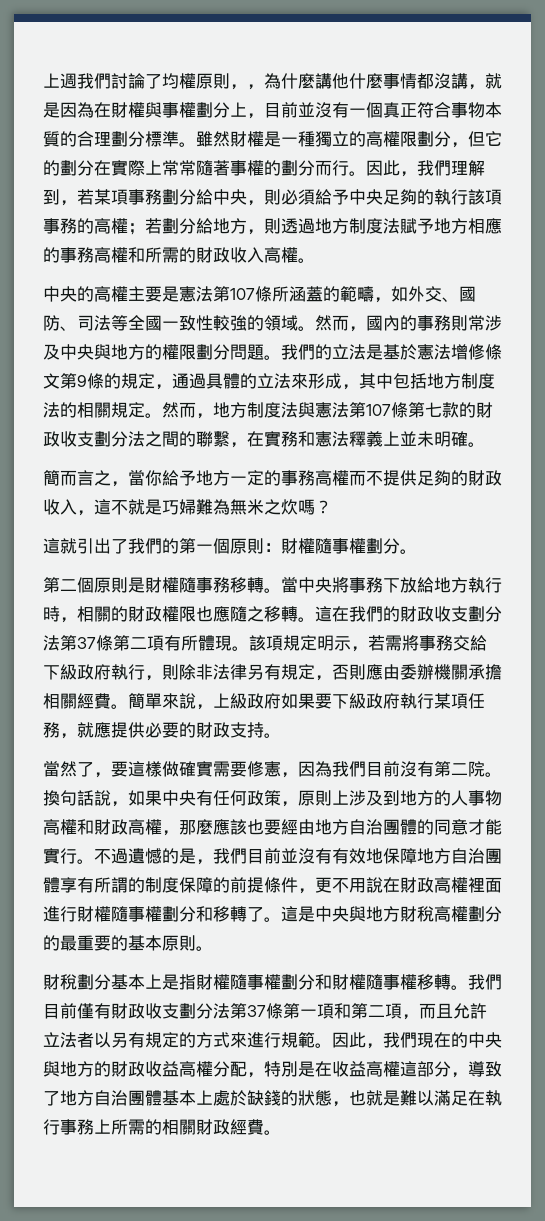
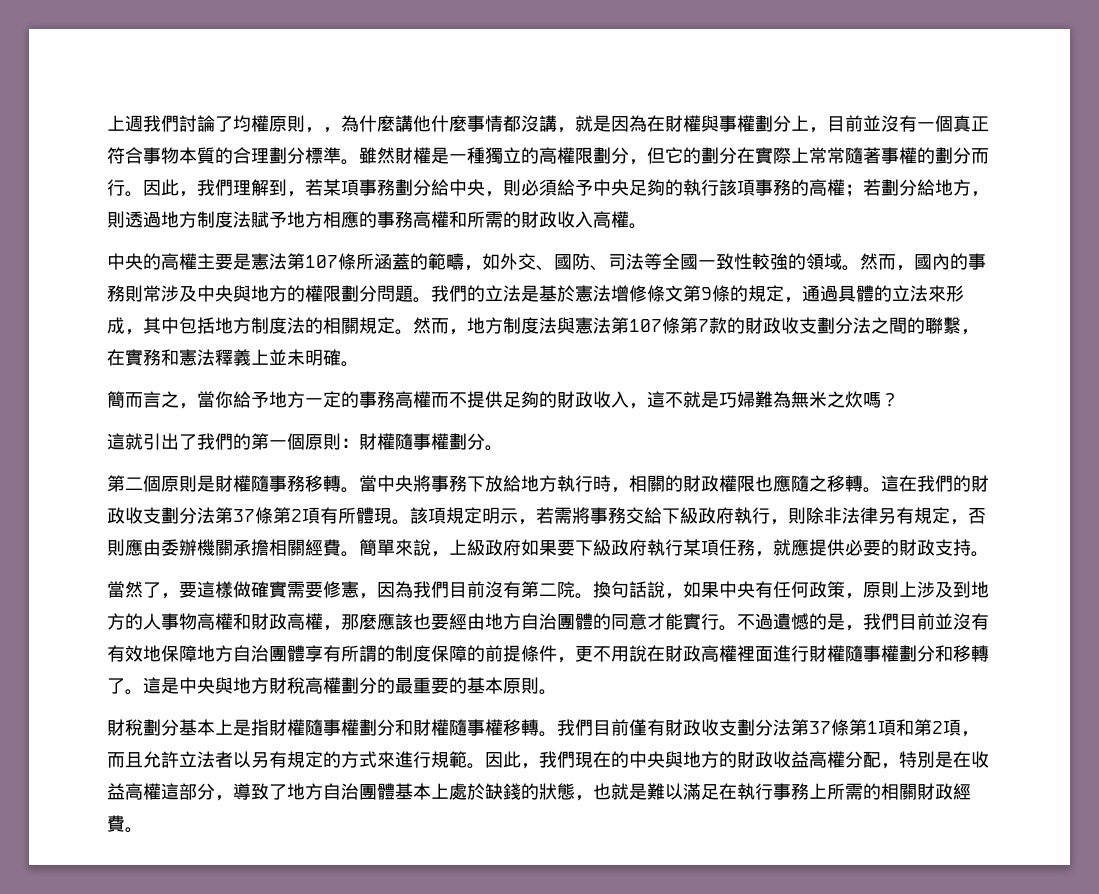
- 然而，地方制度法與憲法第107條第七款的財政收支劃分法之間的聯繫，在實務和憲法釋義上並未明確。
+ 然而，地方制度法與憲法第107條第7款的財政收支劃分法之間的聯繫，在實務和憲法釋義上並未明確。
- 這在我們的財政收支劃分法第37條第二項有所體現。
+ 這在我們的財政收支劃分法第37條第2項有所體現。
- 我們目前僅有財政收支劃分法第37條第一項和第二項，而且允許立法者以另有規定的方式來進行規範。
+ 我們目前僅有財政收支劃分法第37條第1項和第2項，而且允許立法者以另有規定的方式來進行規範。

